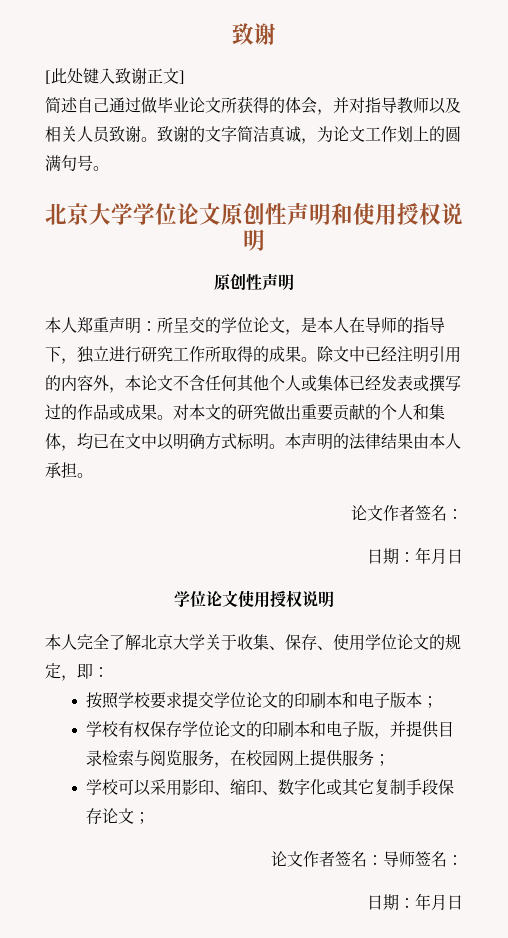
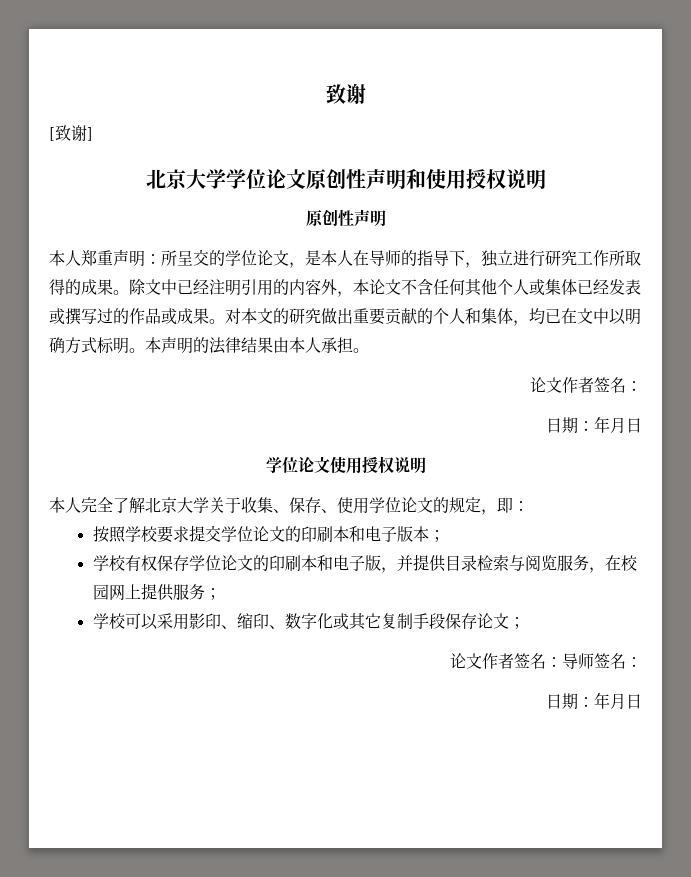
- [此处键入致谢正文]
- 简述自己通过做毕业论文所获得的体会，并对指导教师以及相关人员致谢。致谢的文字简洁真诚，为论文工作划上的圆满句号。
+ [致谢]

